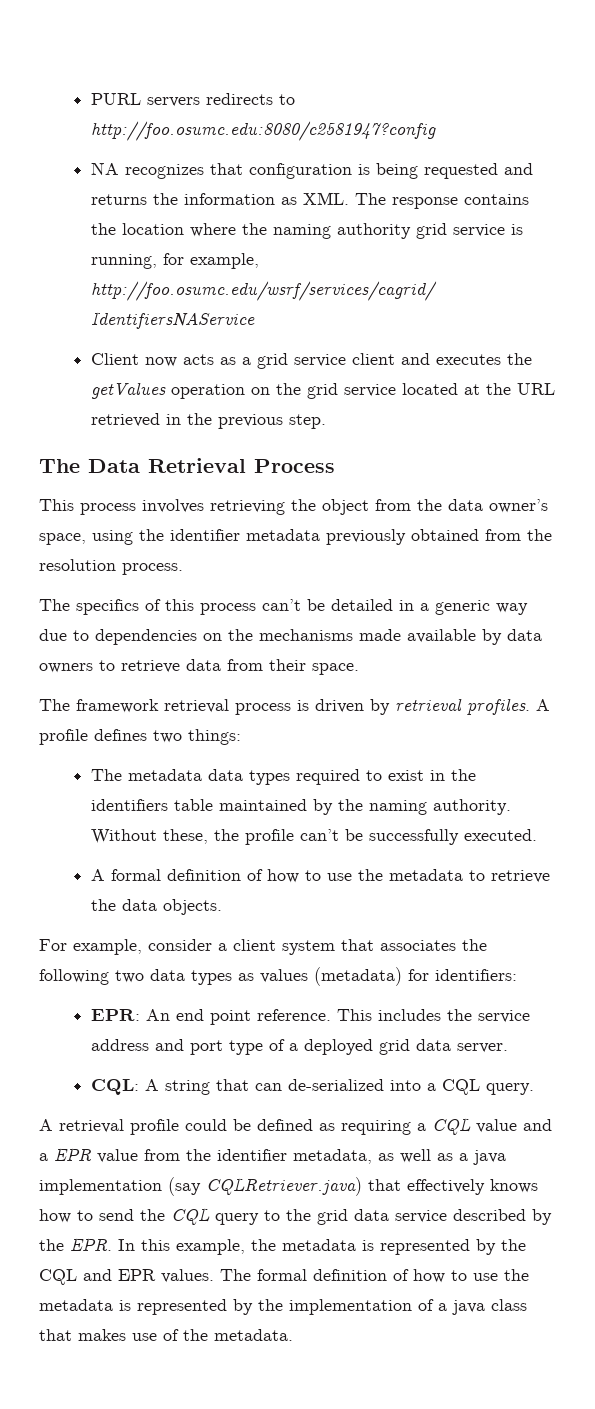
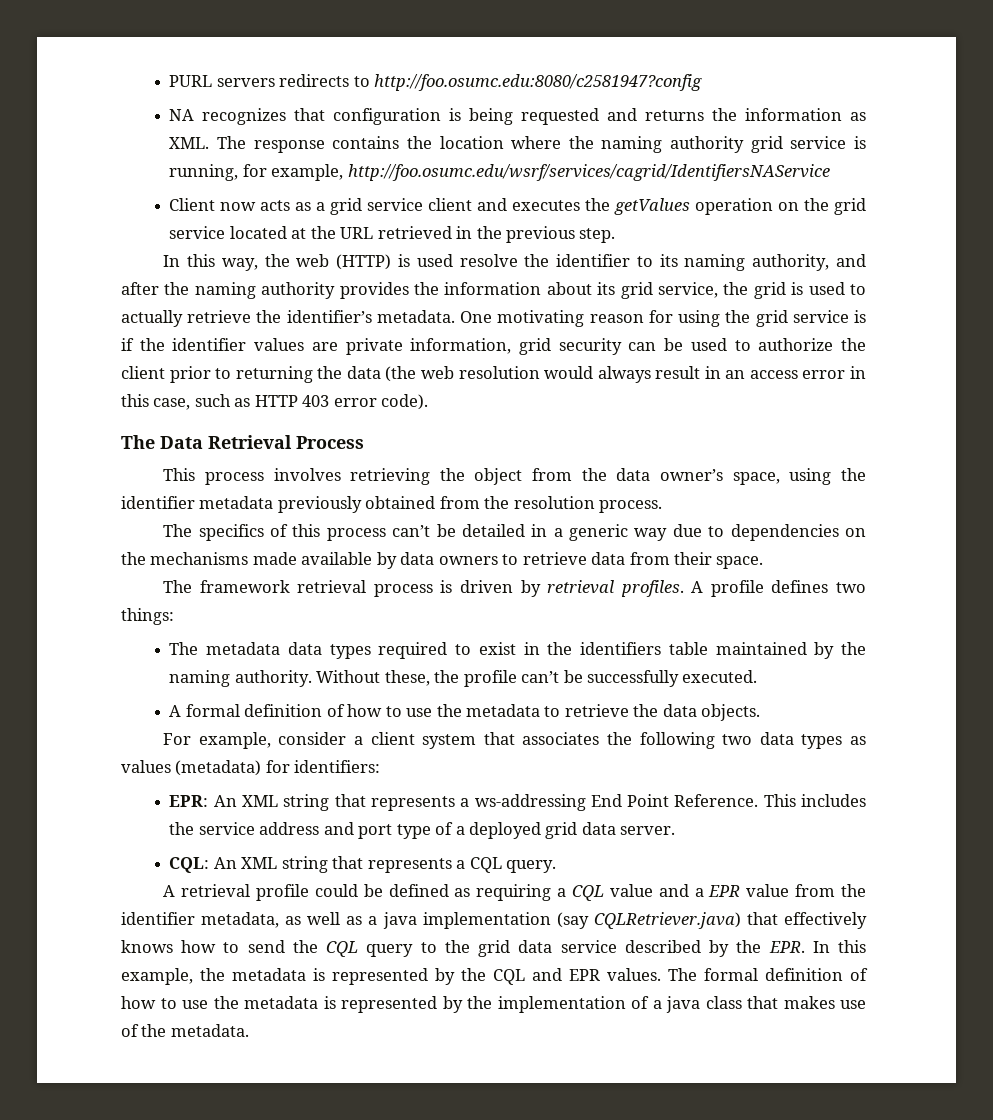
+ In this way, the web (HTTP) is used resolve the identifier to its naming authority, and after the naming authority provides the information about its grid service, the grid is used to actually retrieve the identifier’s metadata. One motivating reason for using the grid service is if the identifier values are private information, grid security can be used to authorize the client prior to returning the data (the web resolution would always result in an access error in this case, such as HTTP 403 error code).
- EPR: An end point reference.
+ EPR: An XML string that represents a ws-addressing End Point Reference.
- CQL: A string that can de-serialized into a CQL query.
+ CQL: An XML string that represents a CQL query.

